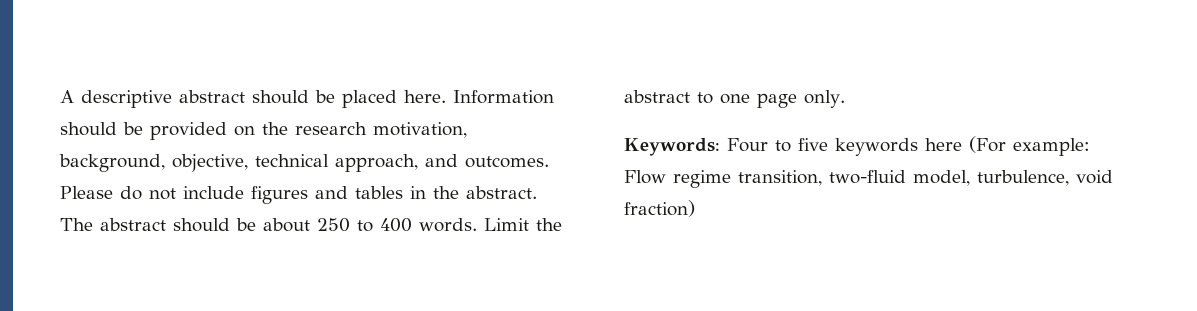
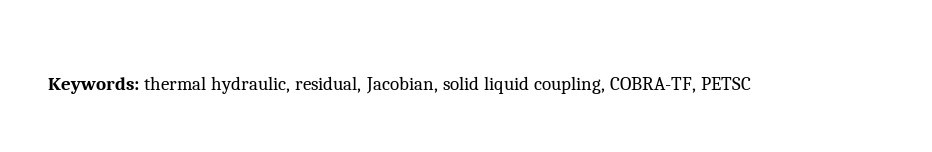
- A descriptive abstract should be placed here. Information should be provided on the research motivation, background, objective, technical approach, and outcomes. Please do not include figures and tables in the abstract. The abstract should be about 250 to 400 words. Limit the abstract to one page only.
- Keywords: Four to five keywords here (For example: Flow regime transition, two-fluid model, turbulence, void fraction)
+ Keywords: thermal hydraulic, residual, Jacobian, solid liquid coupling, COBRA-TF, PETSC

